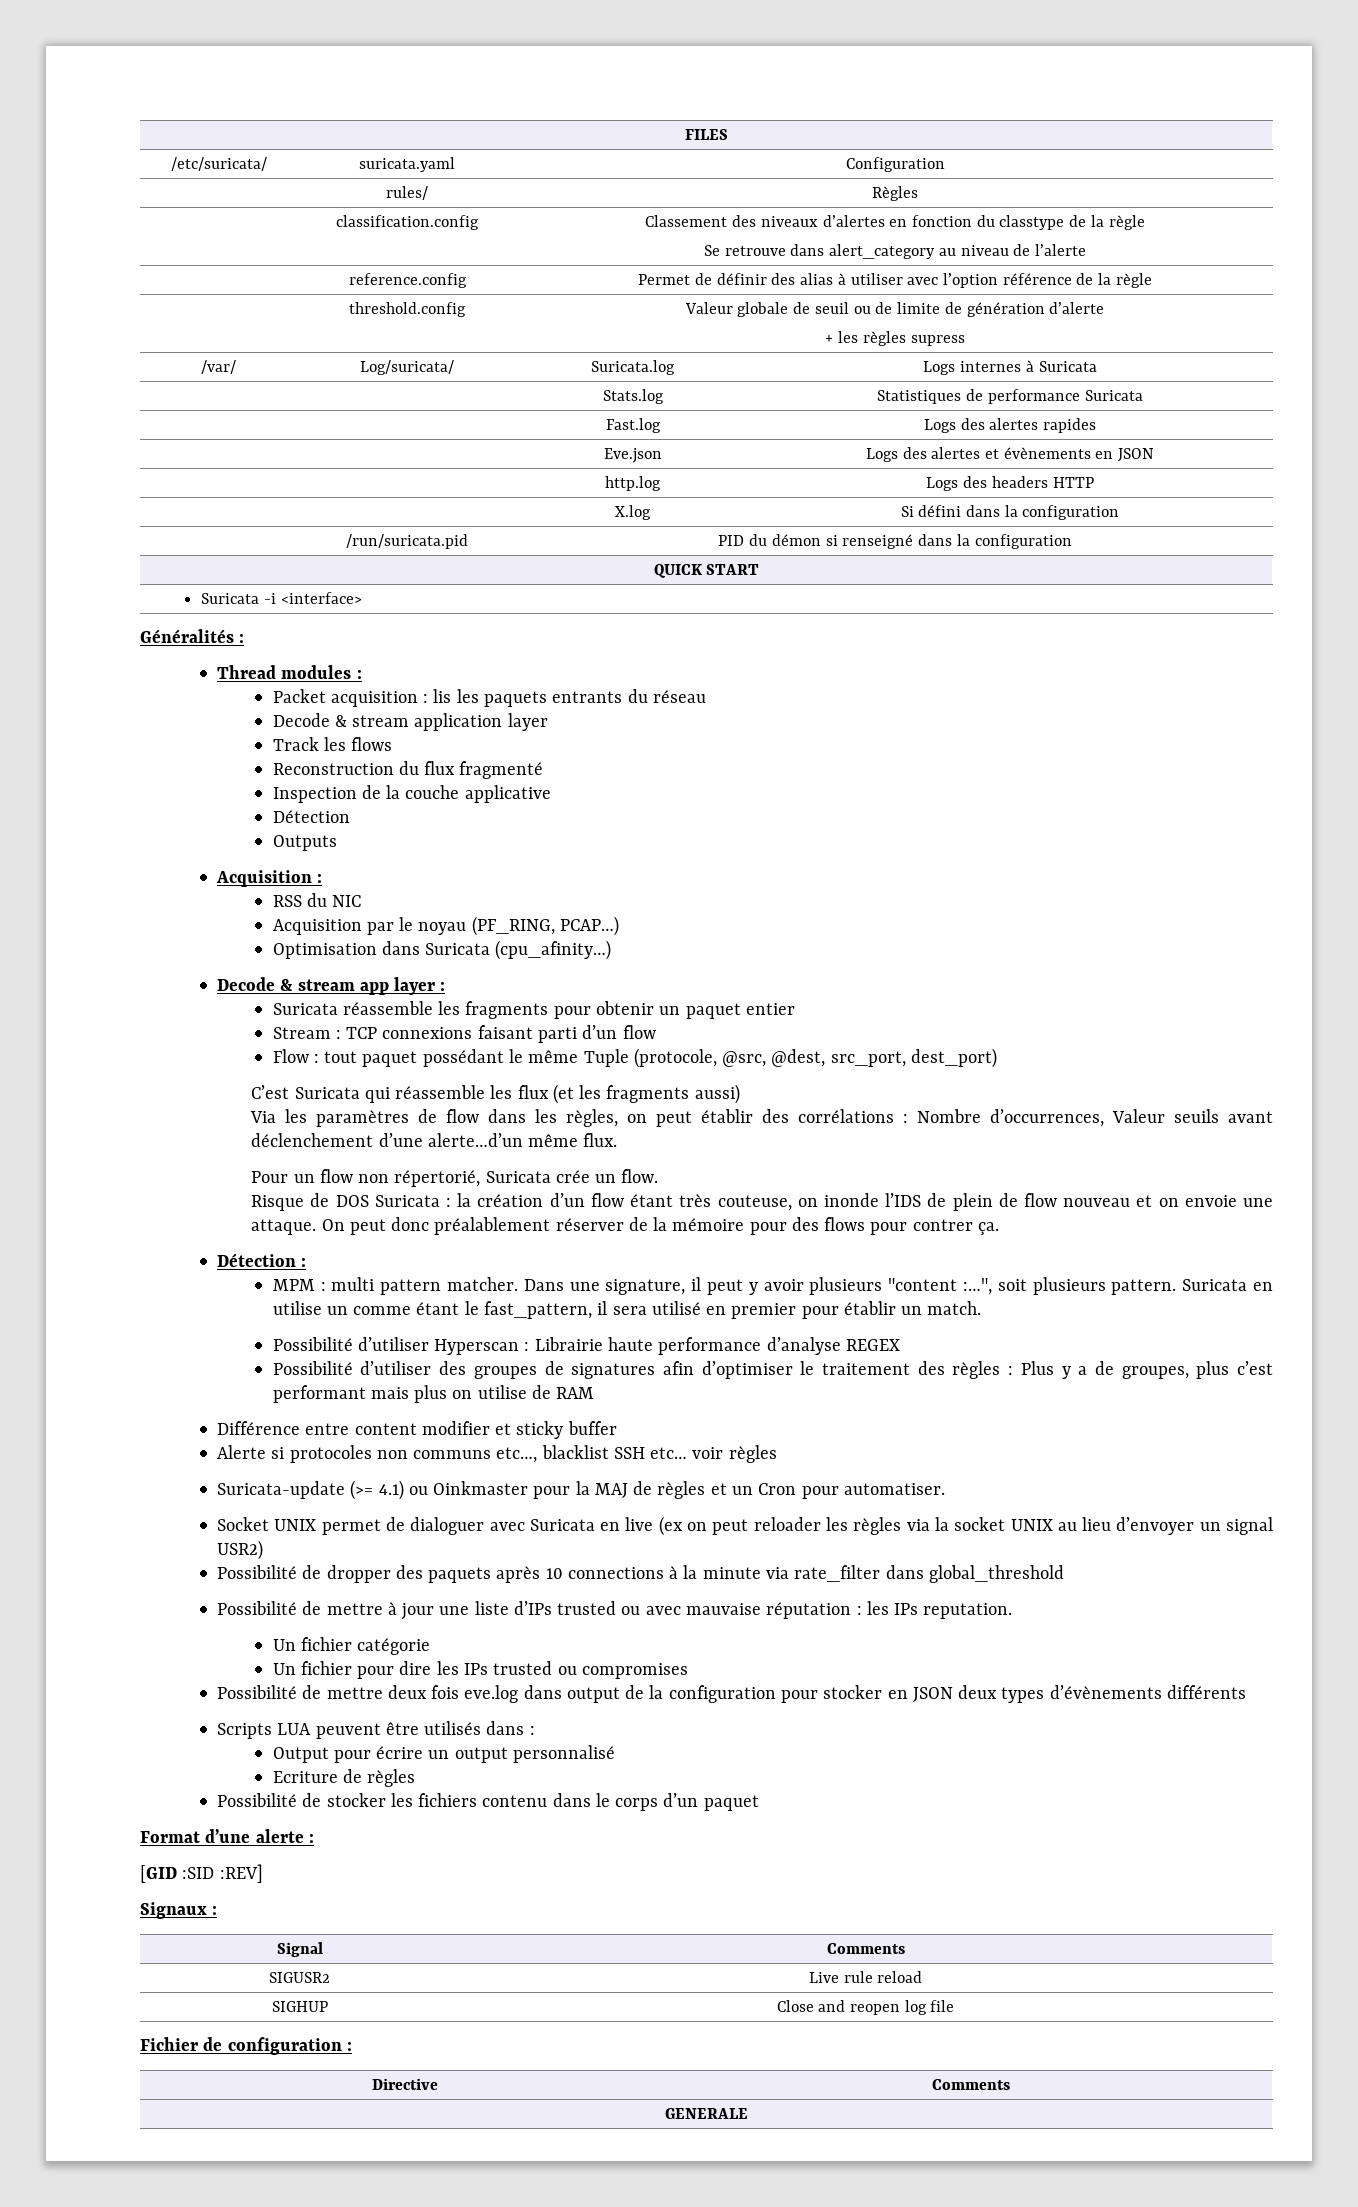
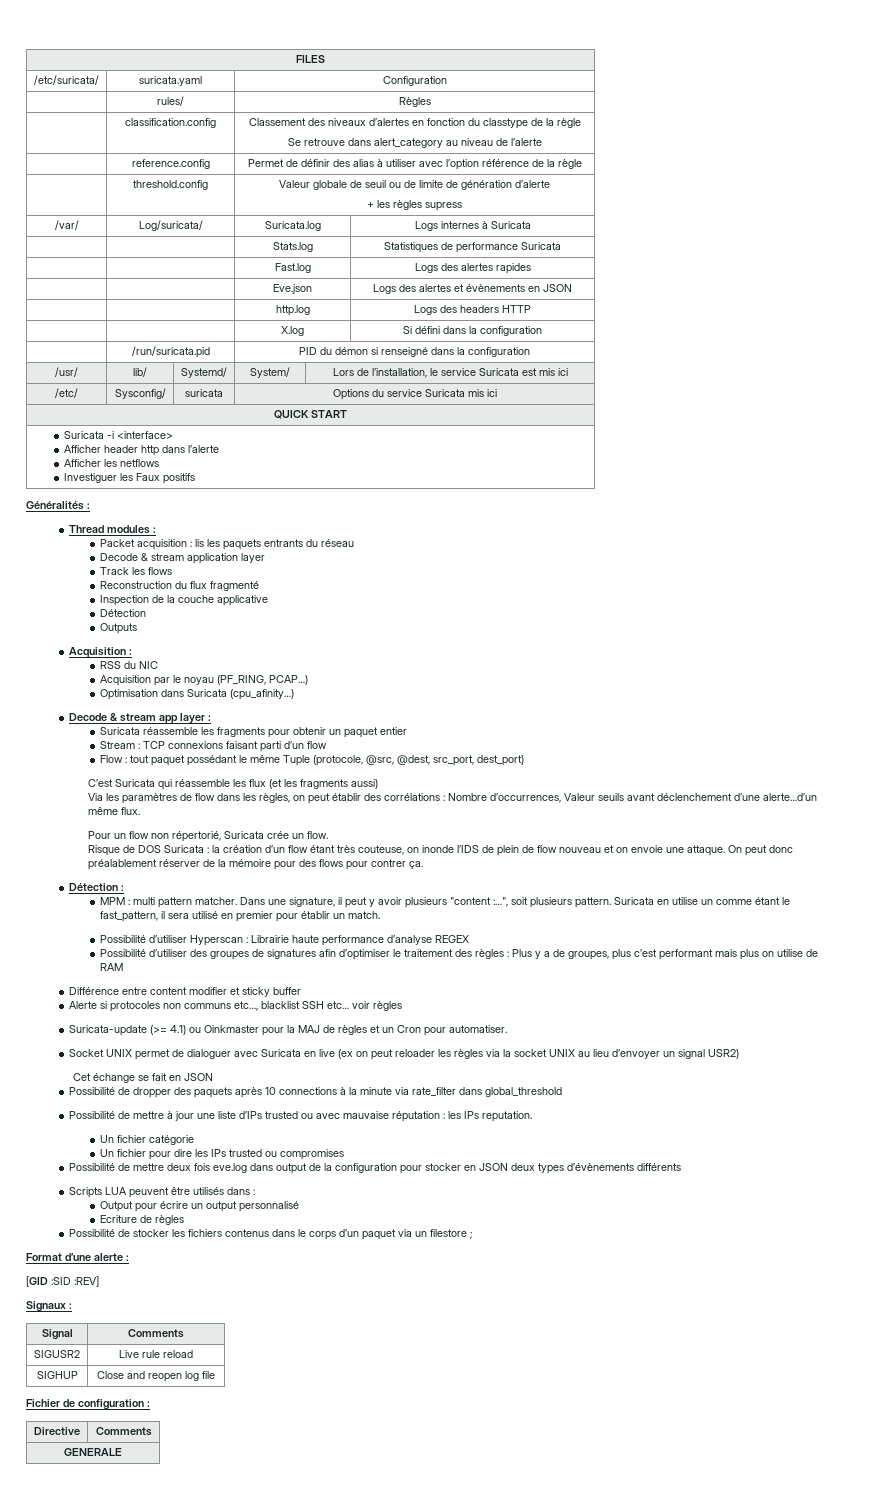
+ /usr/ | lib/ | Systemd/ | System/ | Lors de l’installation, le service Suricata est mis ici
+ /etc/ | Sysconfig/ | suricata | Options du service Suricata mis ici
  Suricata -i <interface>
+ Afficher header http dans l’alerte
+ Afficher les netflows
+ Investiguer les Faux positifs
+ Cet échange se fait en JSON
- Possibilité de stocker les fichiers contenu dans le corps d’un paquet
+ Possibilité de stocker les fichiers contenus dans le corps d’un paquet via un filestore ;

